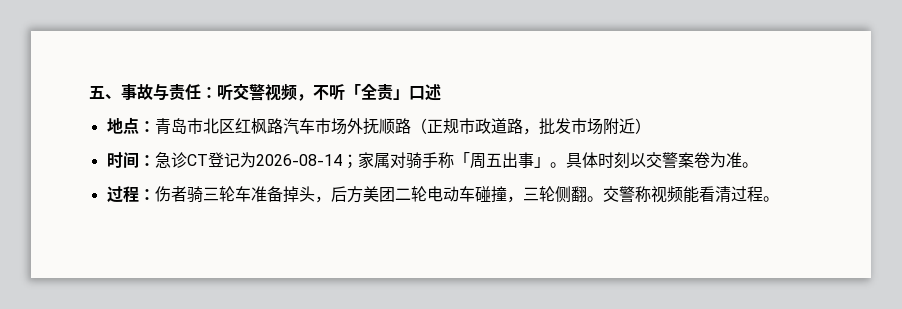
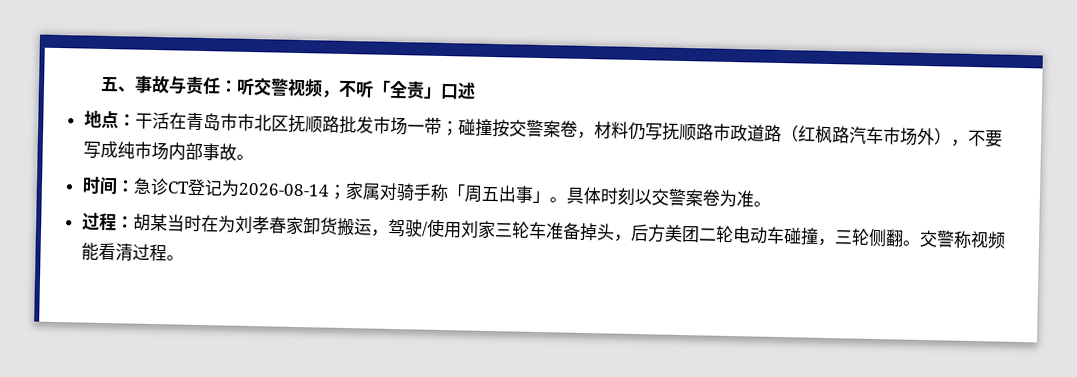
- 地点：青岛市北区红枫路汽车市场外抚顺路（正规市政道路，批发市场附近）
+ 地点：干活在青岛市市北区抚顺路批发市场一带；碰撞按交警案卷，材料仍写抚顺路市政道路（红枫路汽车市场外），不要写成纯市场内部事故。
- 过程：伤者骑三轮车准备掉头，后方美团二轮电动车碰撞，三轮侧翻。
+ 过程：胡某当时在为刘孝春家卸货搬运，驾驶/使用刘家三轮车准备掉头，后方美团二轮电动车碰撞，三轮侧翻。

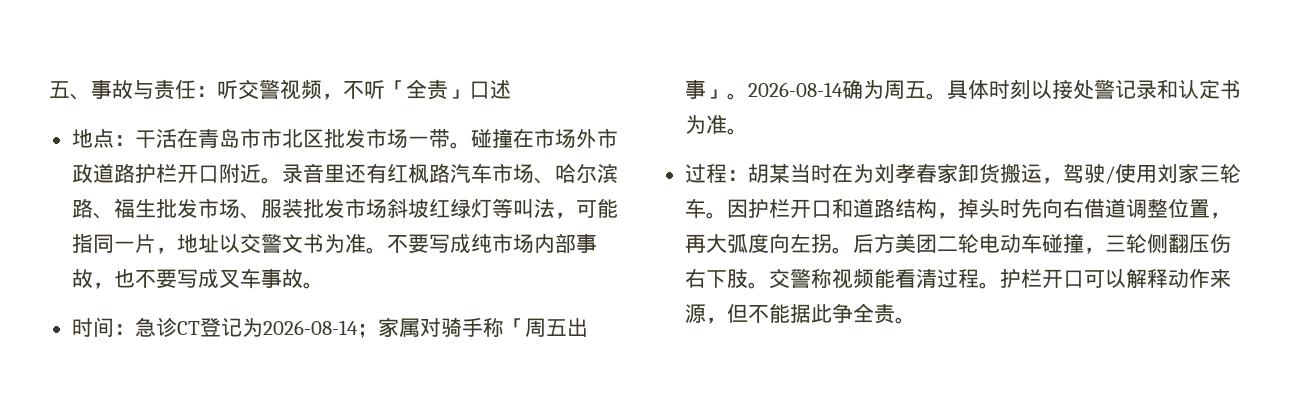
- 地点：干活在青岛市市北区抚顺路批发市场一带；碰撞按交警案卷，材料仍写抚顺路市政道路（红枫路汽车市场外），不要写成纯市场内部事故。
+ 地点：干活在青岛市市北区批发市场一带。碰撞在市场外市政道路护栏开口附近。录音里还有红枫路汽车市场、哈尔滨路、福生批发市场、服装批发市场斜坡红绿灯等叫法，可能指同一片，地址以交警文书为准。不要写成纯市场内部事故，也不要写成叉车事故。
- 具体时刻以交警案卷为准。
+ 2026-08-14确为周五。具体时刻以接处警记录和认定书为准。
- 过程：胡某当时在为刘孝春家卸货搬运，驾驶/使用刘家三轮车准备掉头，后方美团二轮电动车碰撞，三轮侧翻。
+ 过程：胡某当时在为刘孝春家卸货搬运，驾驶/使用刘家三轮车。因护栏开口和道路结构，掉头时先向右借道调整位置，再大弧度向左拐。后方美团二轮电动车碰撞，三轮侧翻压伤右下肢。
+ 护栏开口可以解释动作来源，但不能据此争全责。

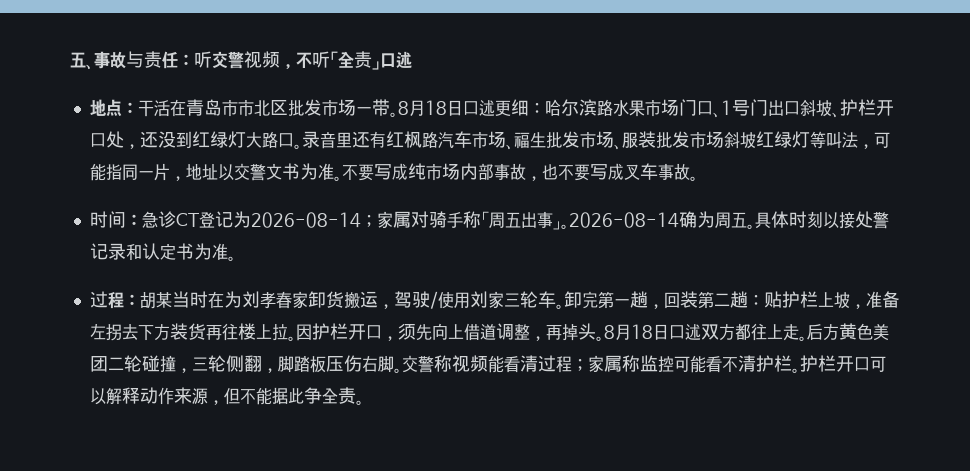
- 碰撞在市场外市政道路护栏开口附近。
+ 8月18日口述更细：哈尔滨路水果市场门口、1号门出口斜坡、护栏开口处，还没到红绿灯大路口。
- 录音里还有红枫路汽车市场、哈尔滨路、福生批发市场、服装批发市场斜坡红绿灯等叫法，可能指同一片，地址以交警文书为准。
+ 录音里还有红枫路汽车市场、福生批发市场、服装批发市场斜坡红绿灯等叫法，可能指同一片，地址以交警文书为准。
- 因护栏开口和道路结构，掉头时先向右借道调整位置，再大弧度向左拐。后方美团二轮电动车碰撞，三轮侧翻压伤右下肢。
+ 卸完第一趟，回装第二趟：贴护栏上坡，准备左拐去下方装货再往楼上拉。因护栏开口，须先向上借道调整，再掉头。8月18日口述双方都往上走。后方黄色美团二轮碰撞，三轮侧翻，脚踏板压伤右脚。
- 交警称视频能看清过程。
+ 交警称视频能看清过程；家属称监控可能看不清护栏。

